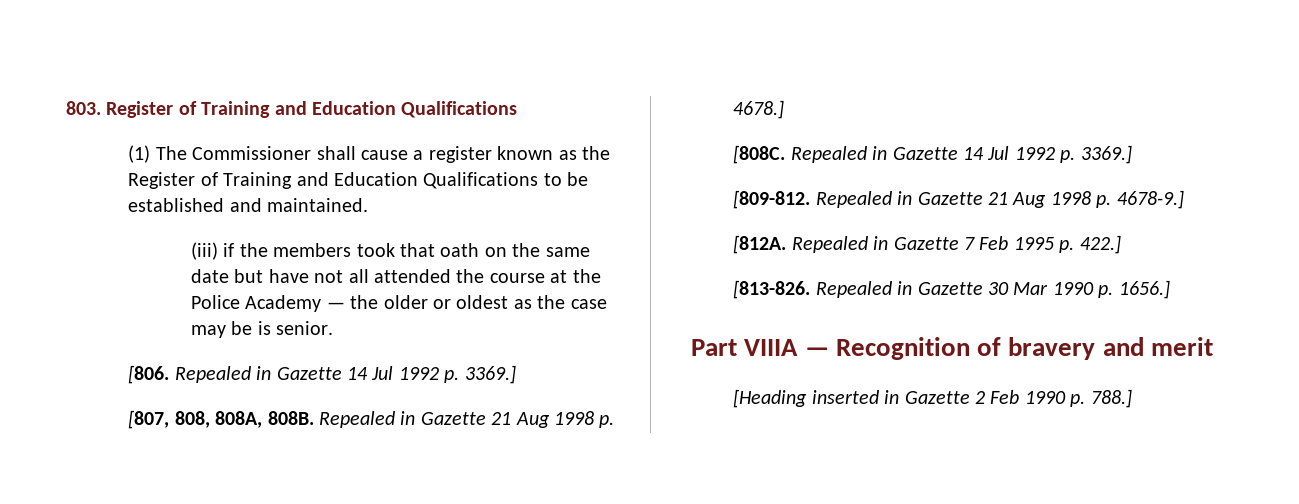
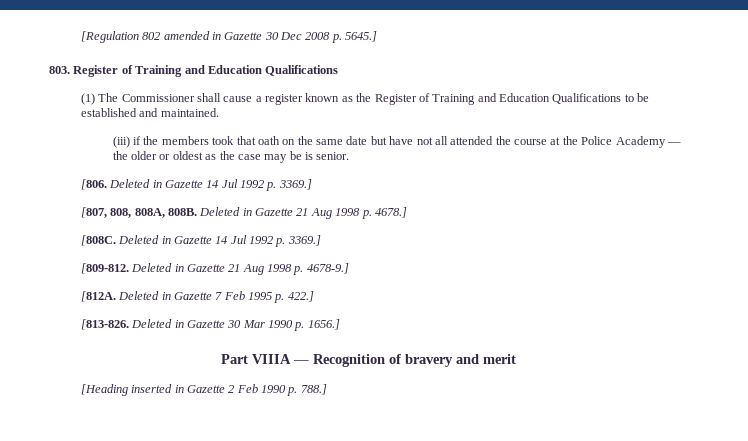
+ [Regulation 802 amended in Gazette 30 Dec 2008 p. 5645.]
- [806. Repealed in Gazette 14 Jul 1992 p. 3369.]
+ [806. Deleted in Gazette 14 Jul 1992 p. 3369.]
- Repealed in Gazette 21 Aug 1998 p. 4678.]
+ Deleted in Gazette 21 Aug 1998 p. 4678.]
- [808C. Repealed in Gazette 14 Jul 1992 p. 3369.]
+ [808C. Deleted in Gazette 14 Jul 1992 p. 3369.]
- Repealed in Gazette 21 Aug 1998 p. 4678-9.]
+ Deleted in Gazette 21 Aug 1998 p. 4678-9.]
- Repealed in Gazette 7 Feb 1995 p. 422.]
+ Deleted in Gazette 7 Feb 1995 p. 422.]
- Repealed in Gazette 30 Mar 1990 p. 1656.]
+ Deleted in Gazette 30 Mar 1990 p. 1656.]

